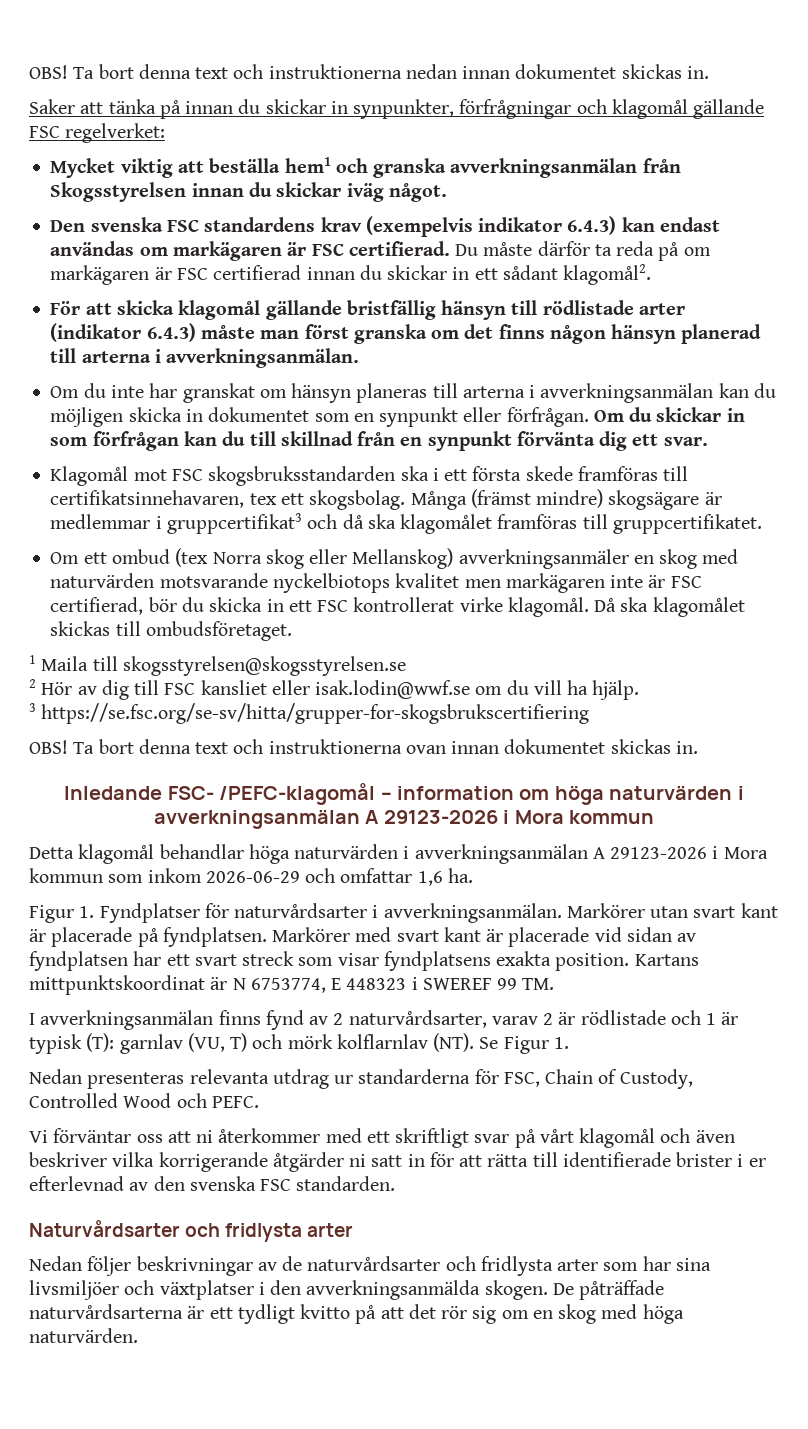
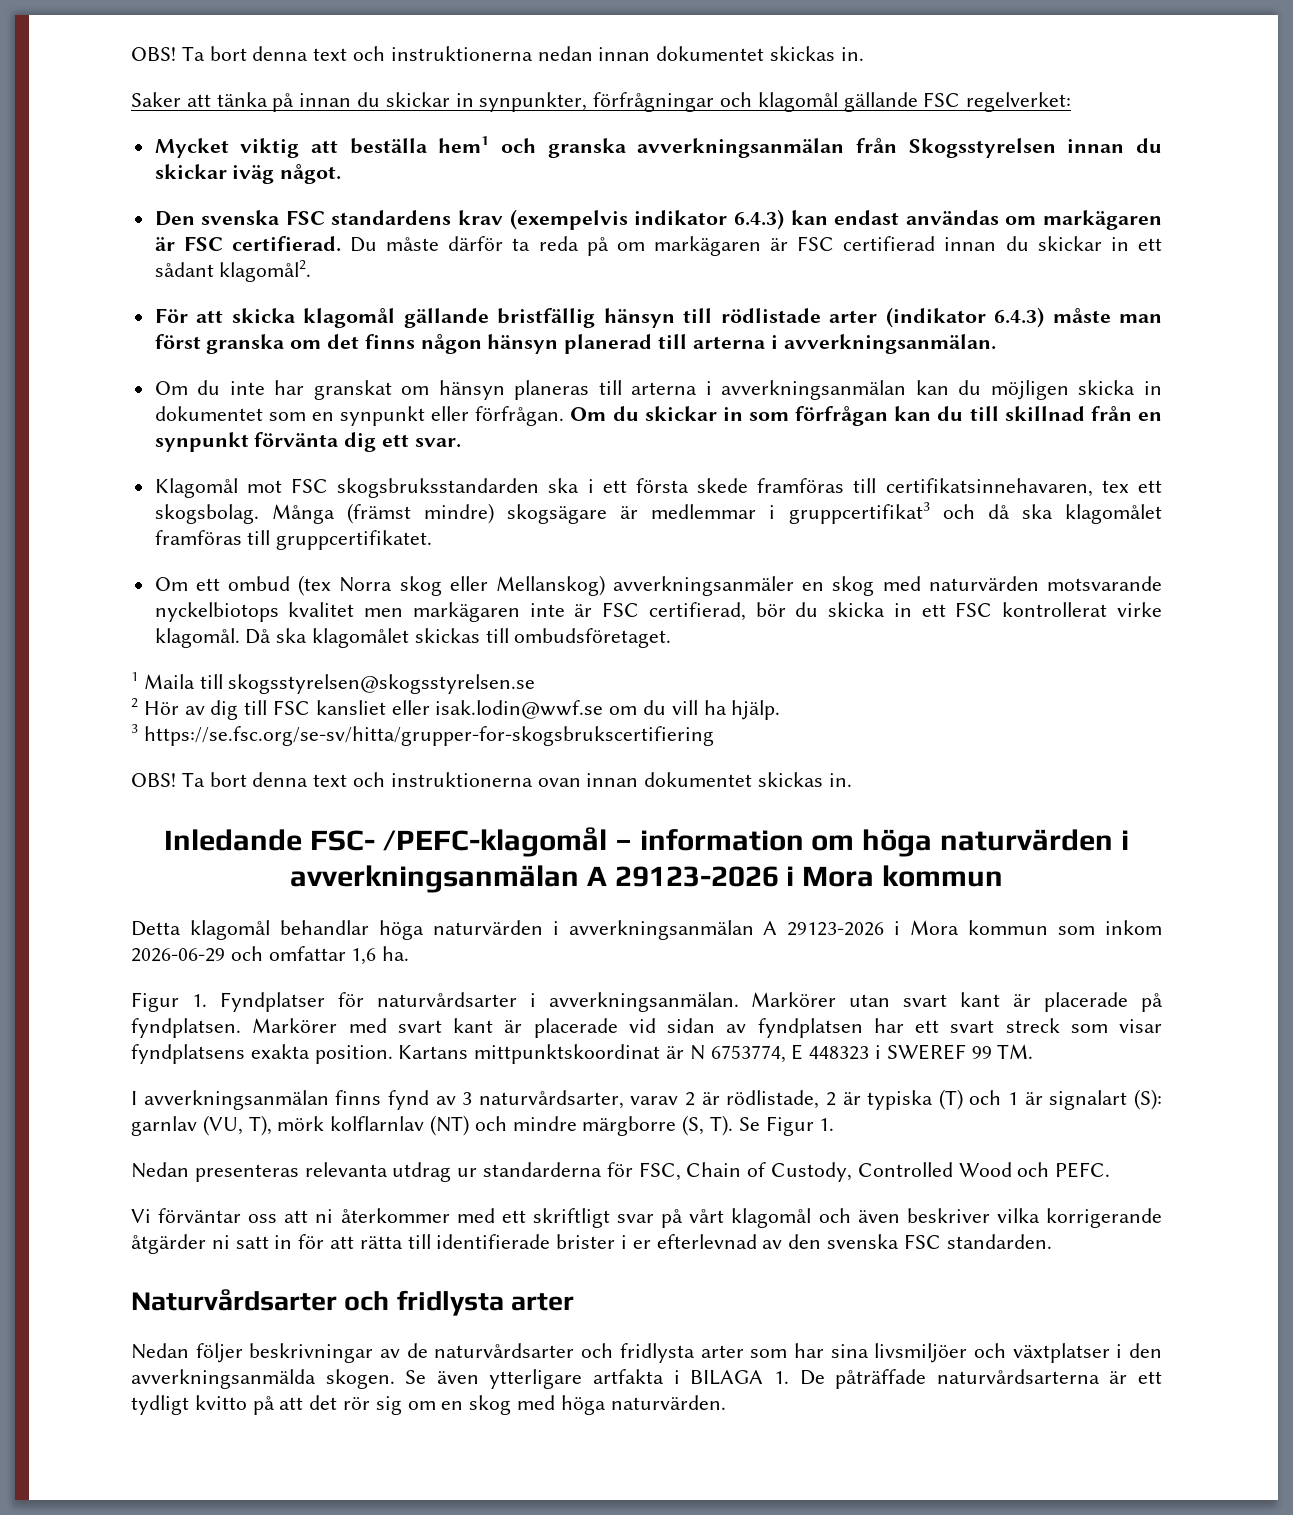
- I avverkningsanmälan finns fynd av 2 naturvårdsarter, varav 2 är rödlistade och 1 är typisk (T): garnlav (VU, T) och mörk kolflarnlav (NT). Se Figur 1.
+ I avverkningsanmälan finns fynd av 3 naturvårdsarter, varav 2 är rödlistade, 2 är typiska (T) och 1 är signalart (S): garnlav (VU, T), mörk kolflarnlav (NT) och mindre märgborre (S, T). Se Figur 1.
- De påträffade naturvårdsarterna är ett tydligt kvitto på att det rör sig om en skog med höga naturvärden.
+ Se även ytterligare artfakta i BILAGA 1. De påträffade naturvårdsarterna är ett tydligt kvitto på att det rör sig om en skog med höga naturvärden.

